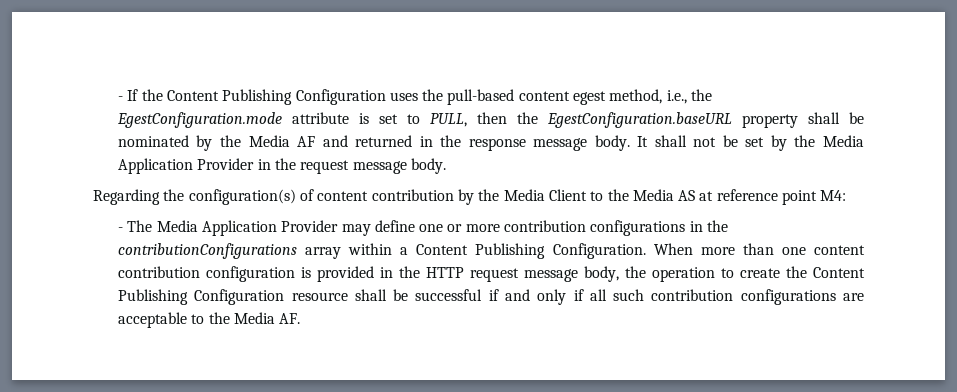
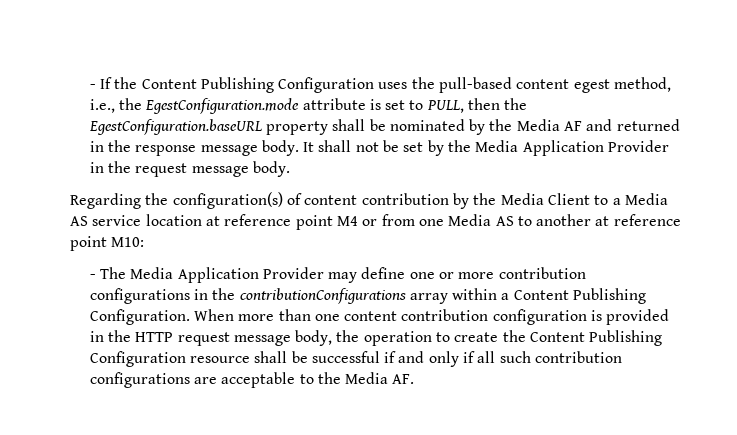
- Regarding the configuration(s) of content contribution by the Media Client to the Media AS at reference point M4:
+ Regarding the configuration(s) of content contribution by the Media Client to a Media AS service location at reference point M4 or from one Media AS to another at reference point M10:

